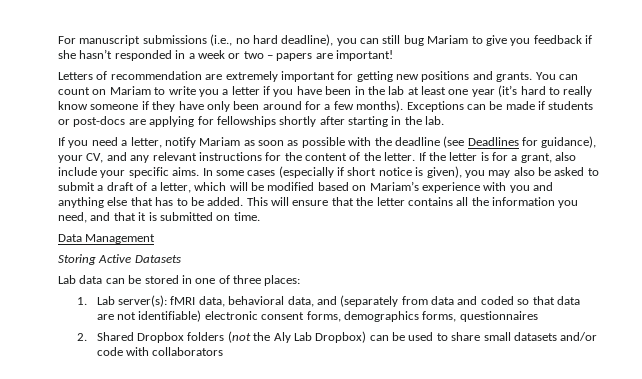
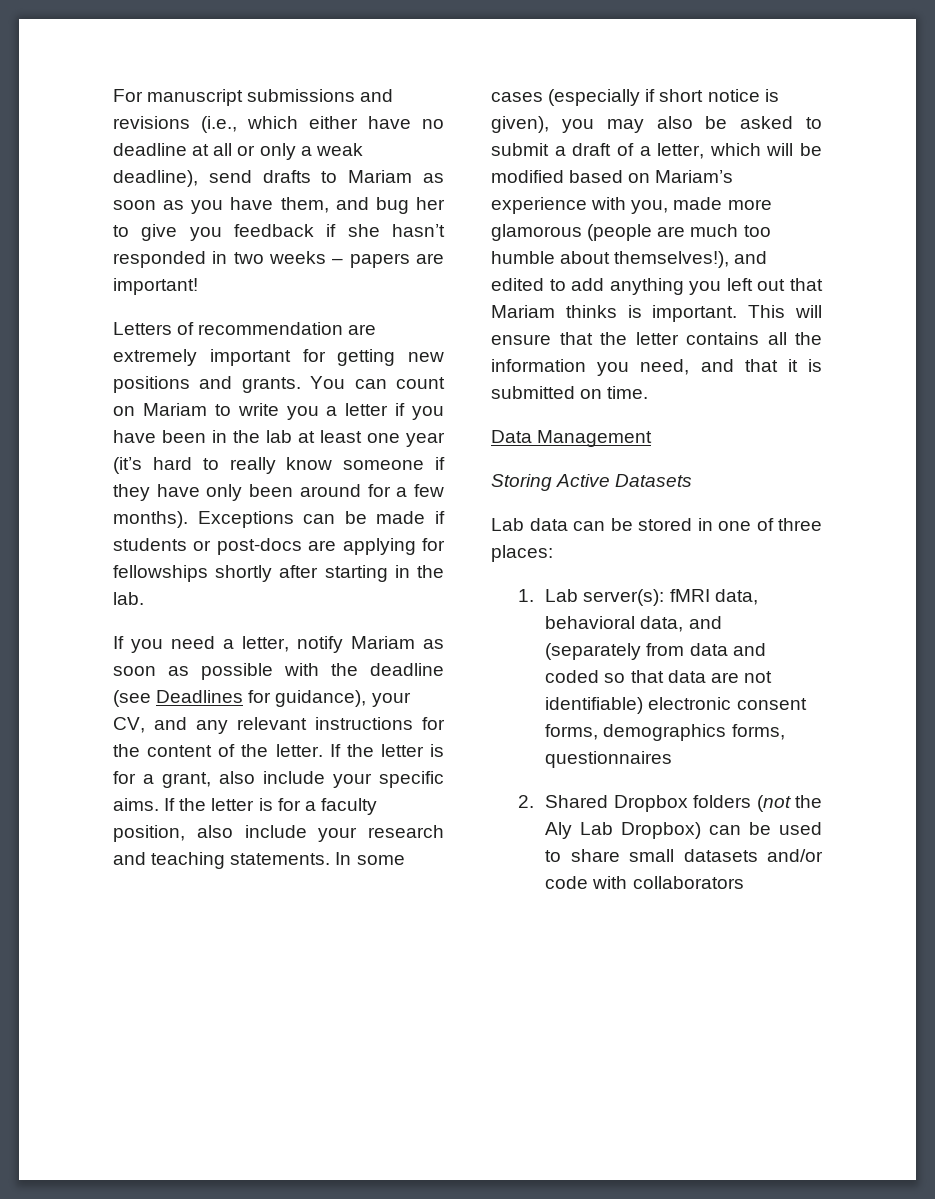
- For manuscript submissions (i.e., no hard deadline), you can still bug Mariam to give you feedback if she hasn’t responded in a week or two – papers are important!
+ For manuscript submissions and revisions (i.e., which either have no deadline at all or only a weak deadline), send drafts to Mariam as soon as you have them, and bug her to give you feedback if she hasn’t responded in two weeks – papers are important!
+ If the letter is for a faculty position, also include your research and teaching statements.
- In some cases (especially if short notice is given), you may also be asked to submit a draft of a letter, which will be modified based on Mariam’s experience with you and anything else that has to be added.
+ In some cases (especially if short notice is given), you may also be asked to submit a draft of a letter, which will be modified based on Mariam’s experience with you, made more glamorous (people are much too humble about themselves!), and edited to add anything you left out that Mariam thinks is important.

